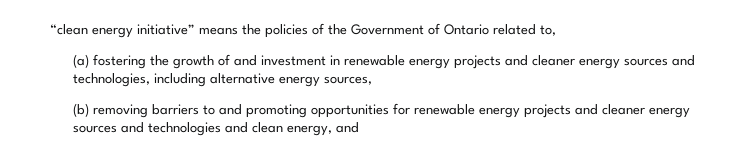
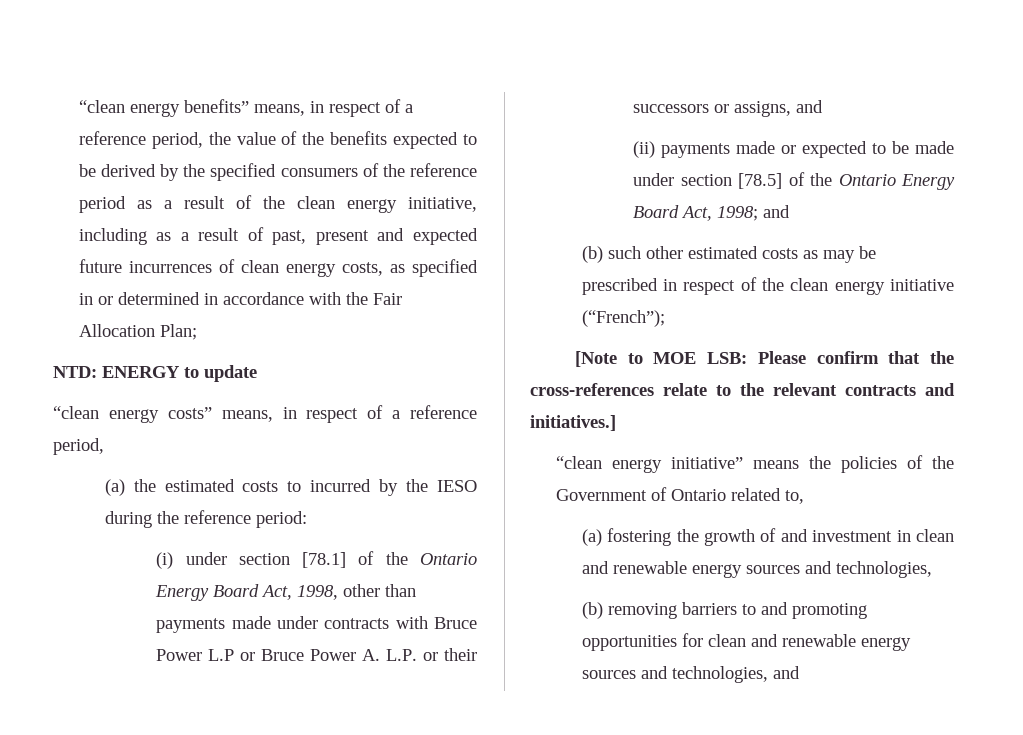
+ “clean energy benefits” means, in respect of a reference period, the value of the benefits expected to be derived by the specified consumers of the reference period as a result of the clean energy initiative, including as a result of past, present and expected future incurrences of clean energy costs, as specified in or determined in accordance with the Fair Allocation Plan;
+ NTD: ENERGY to update
+ “clean energy costs” means, in respect of a reference period,
+ (a) the estimated costs to incurred by the IESO during the reference period:
+ (i) under section [78.1] of the Ontario Energy Board Act, 1998, other than payments made under contracts with Bruce Power L.P or Bruce Power A. L.P. or their successors or assigns, and
+ (ii) payments made or expected to be made under section [78.5] of the Ontario Energy Board Act, 1998; and
+ (b) such other estimated costs as may be prescribed in respect of the clean energy initiative (“French”);
+ [Note to MOE LSB: Please confirm that the cross-references relate to the relevant contracts and initiatives.]
- (a) fostering the growth of and investment in renewable energy projects and cleaner energy sources and technologies, including alternative energy sources,
+ (a) fostering the growth of and investment in clean and renewable energy sources and technologies,
- (b) removing barriers to and promoting opportunities for renewable energy projects and cleaner energy sources and technologies and clean energy, and
+ (b) removing barriers to and promoting opportunities for clean and renewable energy sources and technologies, and

